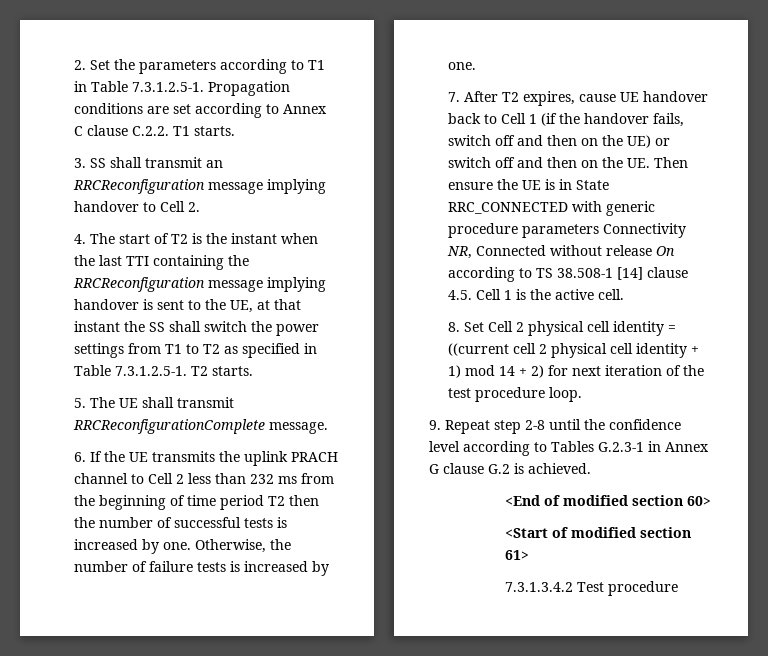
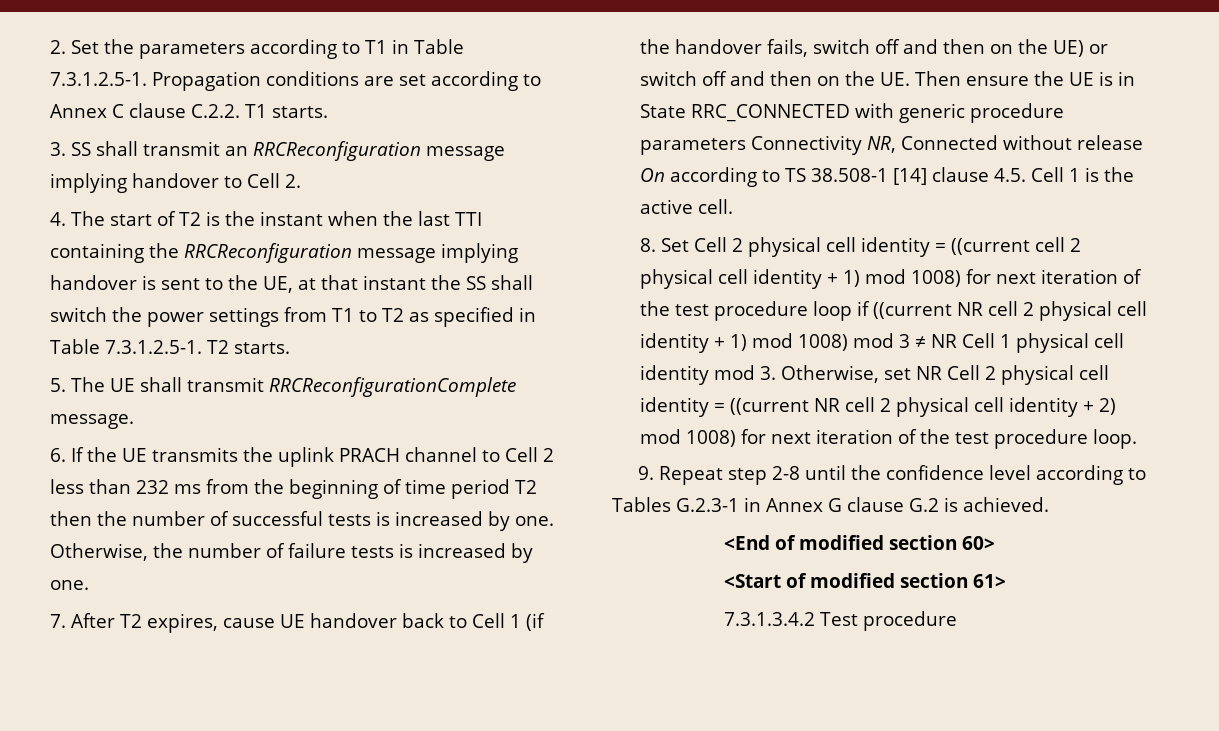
- 8. Set Cell 2 physical cell identity = ((current cell 2 physical cell identity + 1) mod 14 + 2) for next iteration of the test procedure loop.
+ 8. Set Cell 2 physical cell identity = ((current cell 2 physical cell identity + 1) mod 1008) for next iteration of the test procedure loop if ((current NR cell 2 physical cell identity + 1) mod 1008) mod 3 ≠ NR Cell 1 physical cell identity mod 3. Otherwise, set NR Cell 2 physical cell identity = ((current NR cell 2 physical cell identity + 2) mod 1008) for next iteration of the test procedure loop.

